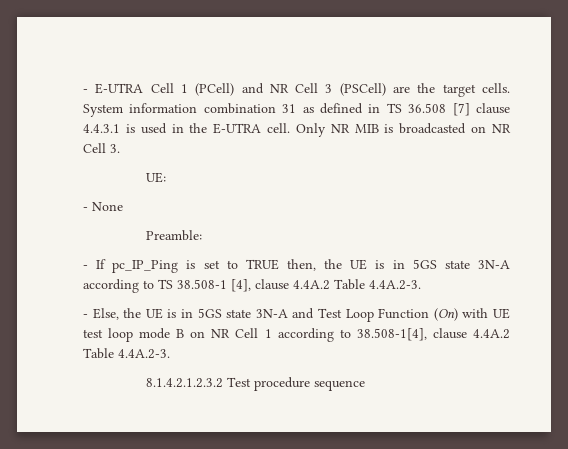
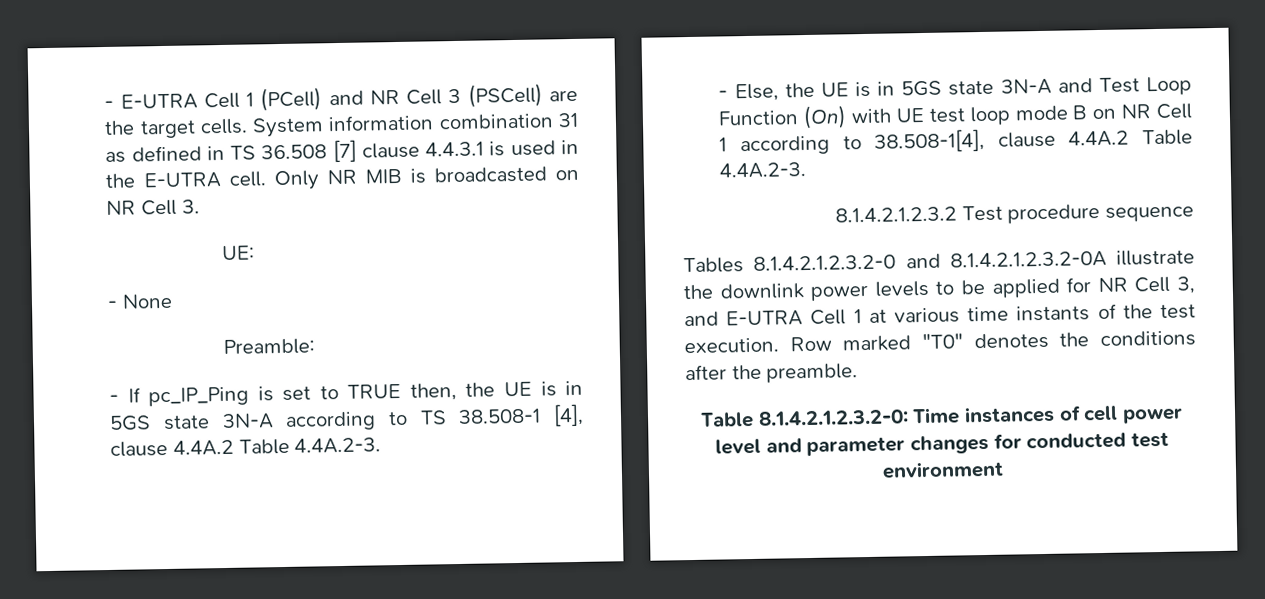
+ Tables 8.1.4.2.1.2.3.2-0 and 8.1.4.2.1.2.3.2-0A illustrate the downlink power levels to be applied for NR Cell 3, and E-UTRA Cell 1 at various time instants of the test execution. Row marked "T0" denotes the conditions after the preamble.
+ Table 8.1.4.2.1.2.3.2-0: Time instances of cell power level and parameter changes for conducted test environment

